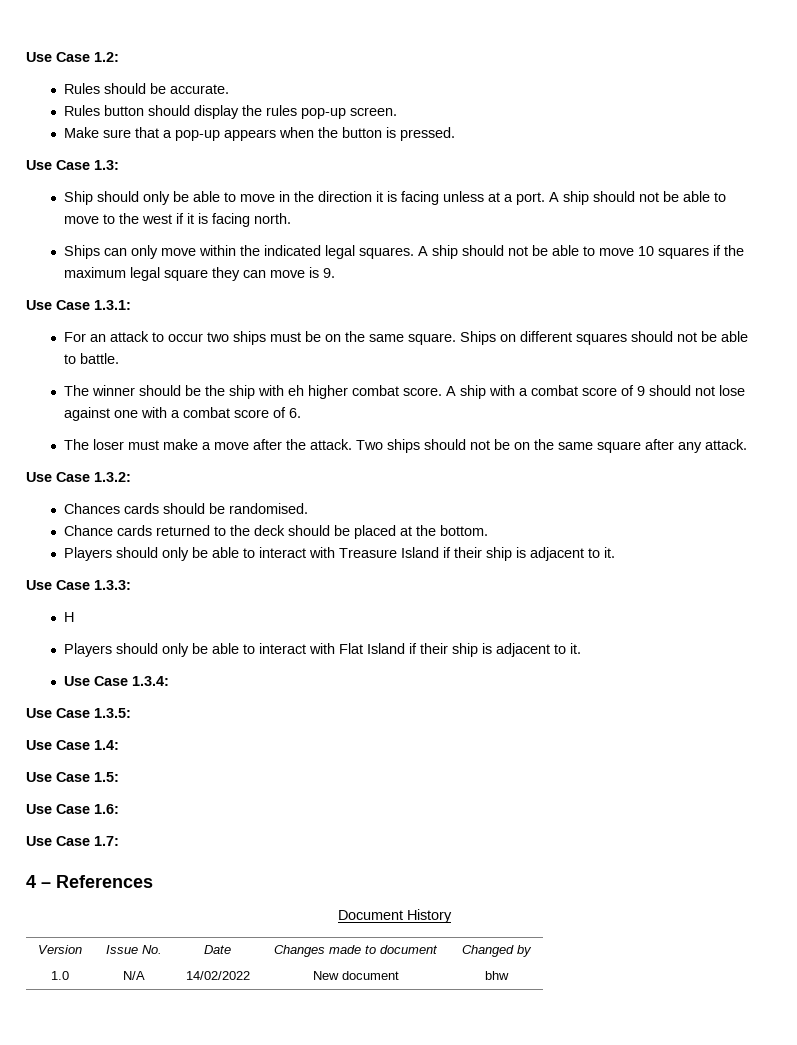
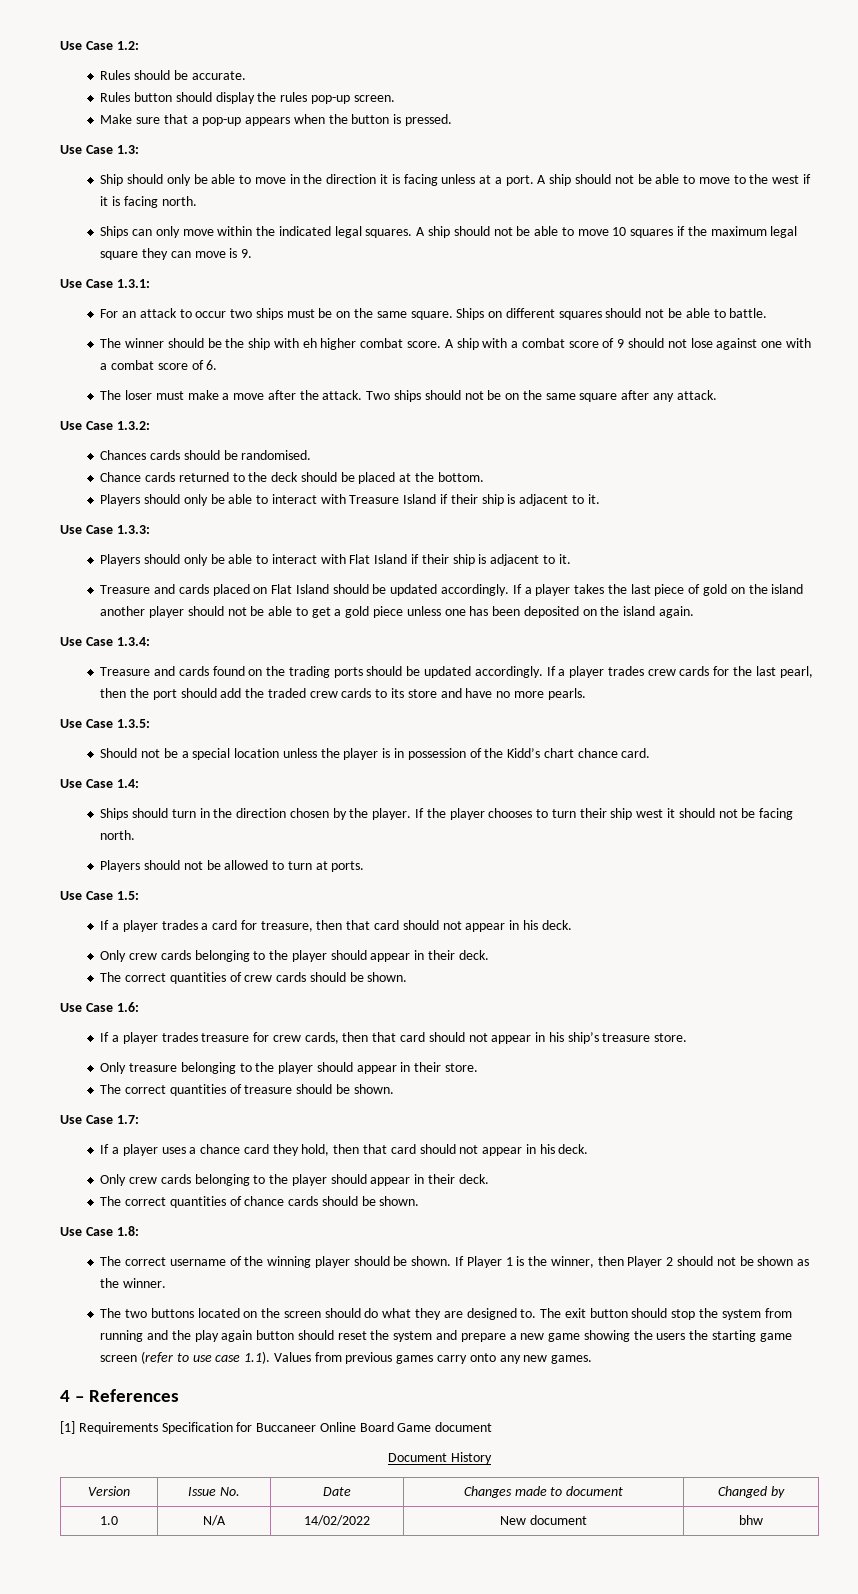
- H
+ Treasure and cards placed on Flat Island should be updated accordingly. If a player takes the last piece of gold on the island another player should not be able to get a gold piece unless one has been deposited on the island again.
  Use Case 1.3.4:
+ Treasure and cards found on the trading ports should be updated accordingly. If a player trades crew cards for the last pearl, then the port should add the traded crew cards to its store and have no more pearls.
  Use Case 1.3.5:
+ Should not be a special location unless the player is in possession of the Kidd’s chart chance card.
  Use Case 1.4:
+ Ships should turn in the direction chosen by the player. If the player chooses to turn their ship west it should not be facing north.
+ Players should not be allowed to turn at ports.
  Use Case 1.5:
+ If a player trades a card for treasure, then that card should not appear in his deck.
+ Only crew cards belonging to the player should appear in their deck.
+ The correct quantities of crew cards should be shown.
  Use Case 1.6:
+ If a player trades treasure for crew cards, then that card should not appear in his ship’s treasure store.
+ Only treasure belonging to the player should appear in their store.
+ The correct quantities of treasure should be shown.
  Use Case 1.7:
+ If a player uses a chance card they hold, then that card should not appear in his deck.
+ Only crew cards belonging to the player should appear in their deck.
+ The correct quantities of chance cards should be shown.
+ Use Case 1.8:
+ The correct username of the winning player should be shown. If Player 1 is the winner, then Player 2 should not be shown as the winner.
+ The two buttons located on the screen should do what they are designed to. The exit button should stop the system from running and the play again button should reset the system and prepare a new game showing the users the starting game screen (refer to use case 1.1). Values from previous games carry onto any new games.
  4 – References
+ [1] Requirements Specification for Buccaneer Online Board Game document

